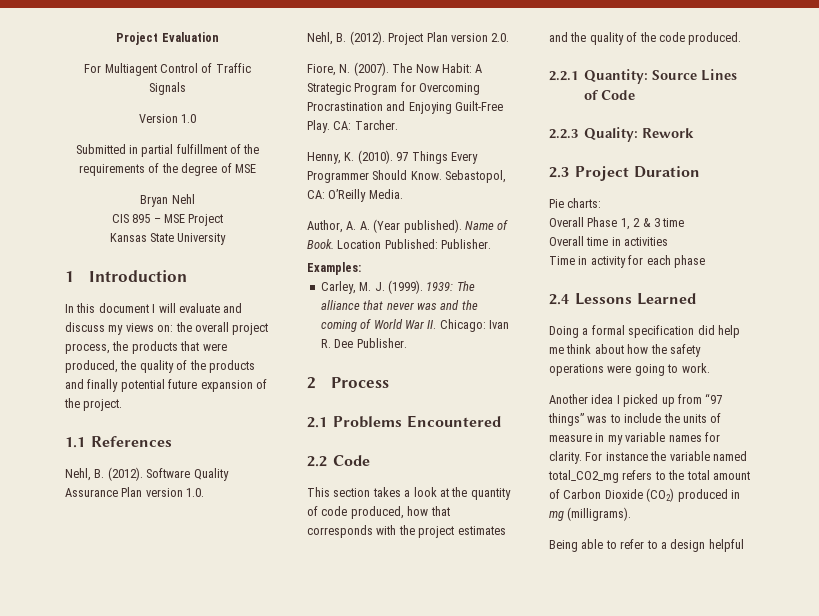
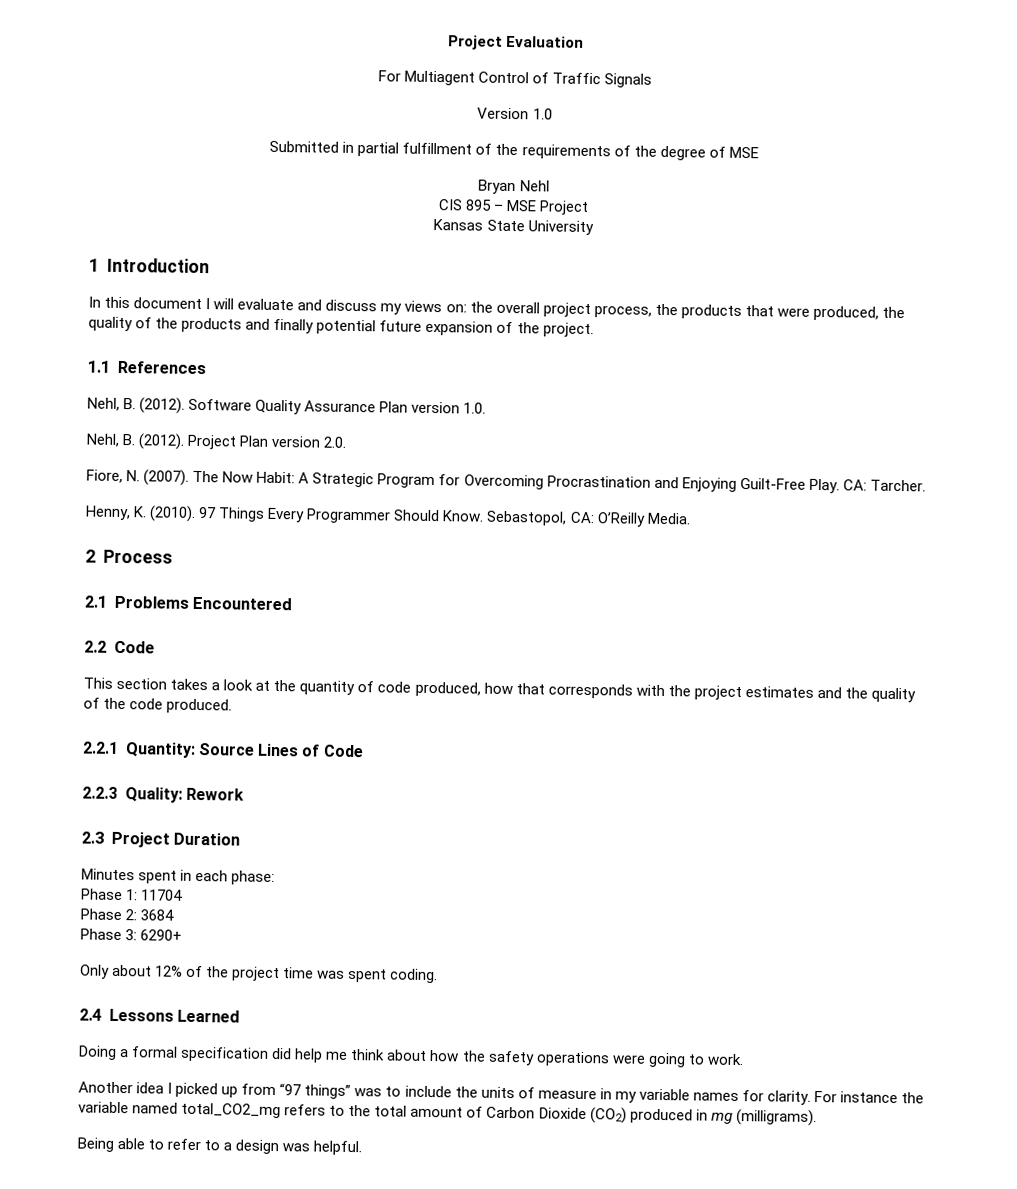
- Author, A. A. (Year published). Name of Book. Location Published: Publisher.
- Examples:
- Carley, M. J. (1999). 1939: The alliance that never was and the coming of World War II. Chicago: Ivan R. Dee Publisher.
- Pie charts:
- Overall Phase 1, 2 & 3 time
- Overall time in activities
- Time in activity for each phase
+ Minutes spent in each phase:
+ Phase 1: 11704
+ Phase 2: 3684
+ Phase 3: 6290+
+ Only about 12% of the project time was spent coding.
- Being able to refer to a design helpful
+ Being able to refer to a design was helpful.

